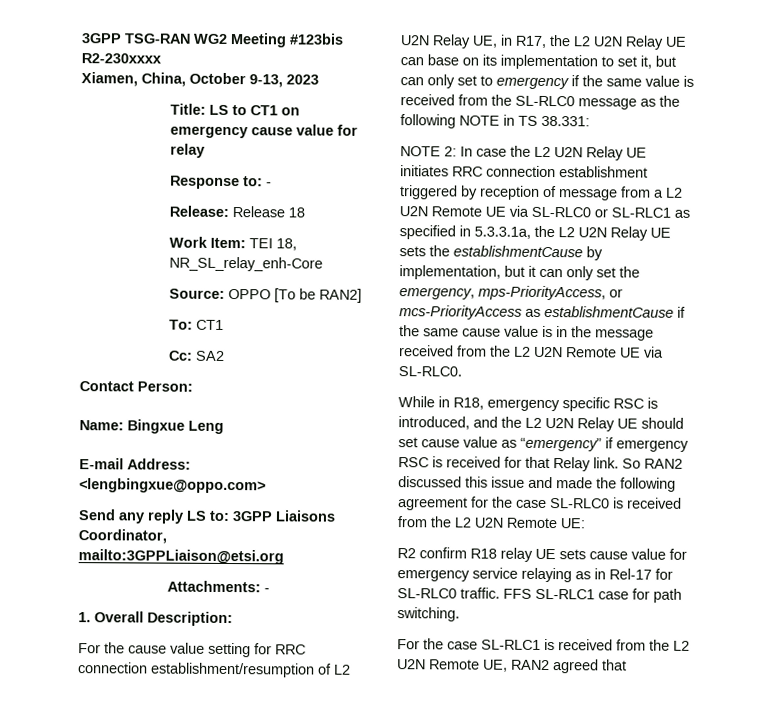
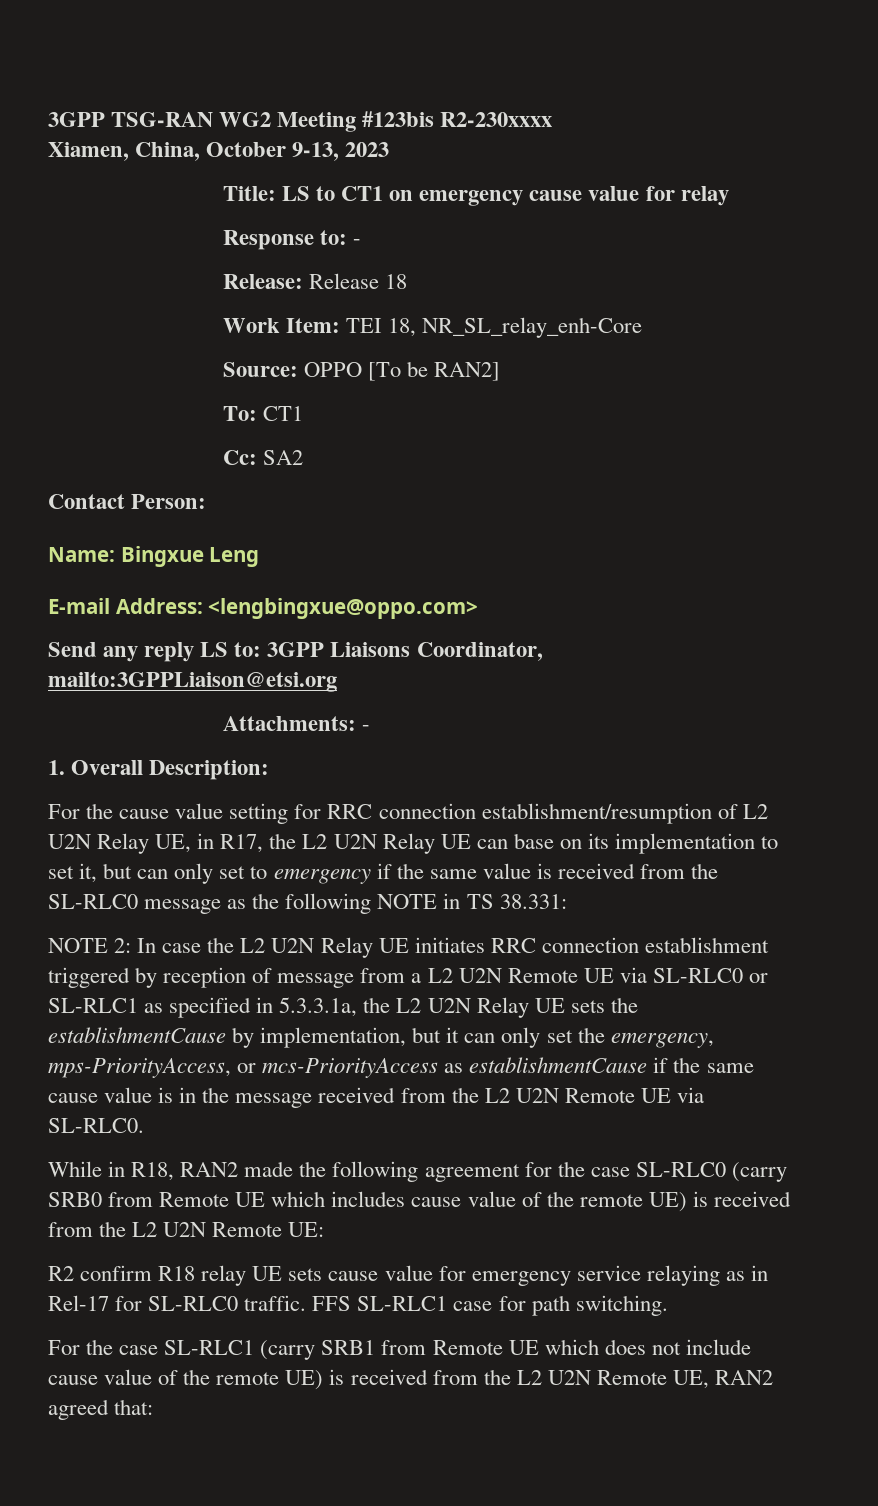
- While in R18, emergency specific RSC is introduced, and the L2 U2N Relay UE should set cause value as “emergency” if emergency RSC is received for that Relay link. So RAN2 discussed this issue and made the following agreement for the case SL-RLC0 is received from the L2 U2N Remote UE:
+ While in R18, RAN2 made the following agreement for the case SL-RLC0 (carry SRB0 from Remote UE which includes cause value of the remote UE) is received from the L2 U2N Remote UE:
- For the case SL-RLC1 is received from the L2 U2N Remote UE, RAN2 agreed that
+ For the case SL-RLC1 (carry SRB1 from Remote UE which does not include cause value of the remote UE) is received from the L2 U2N Remote UE, RAN2 agreed that:

